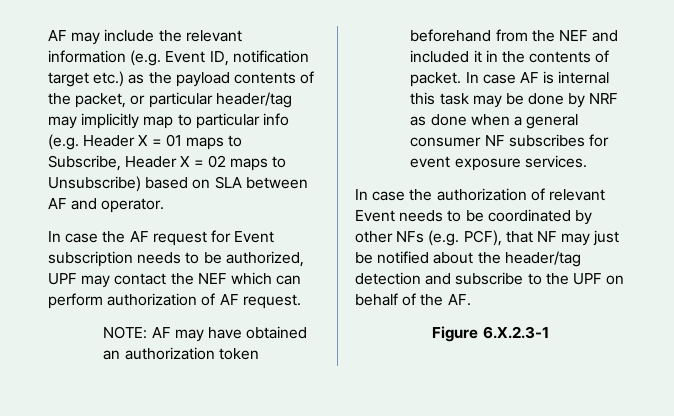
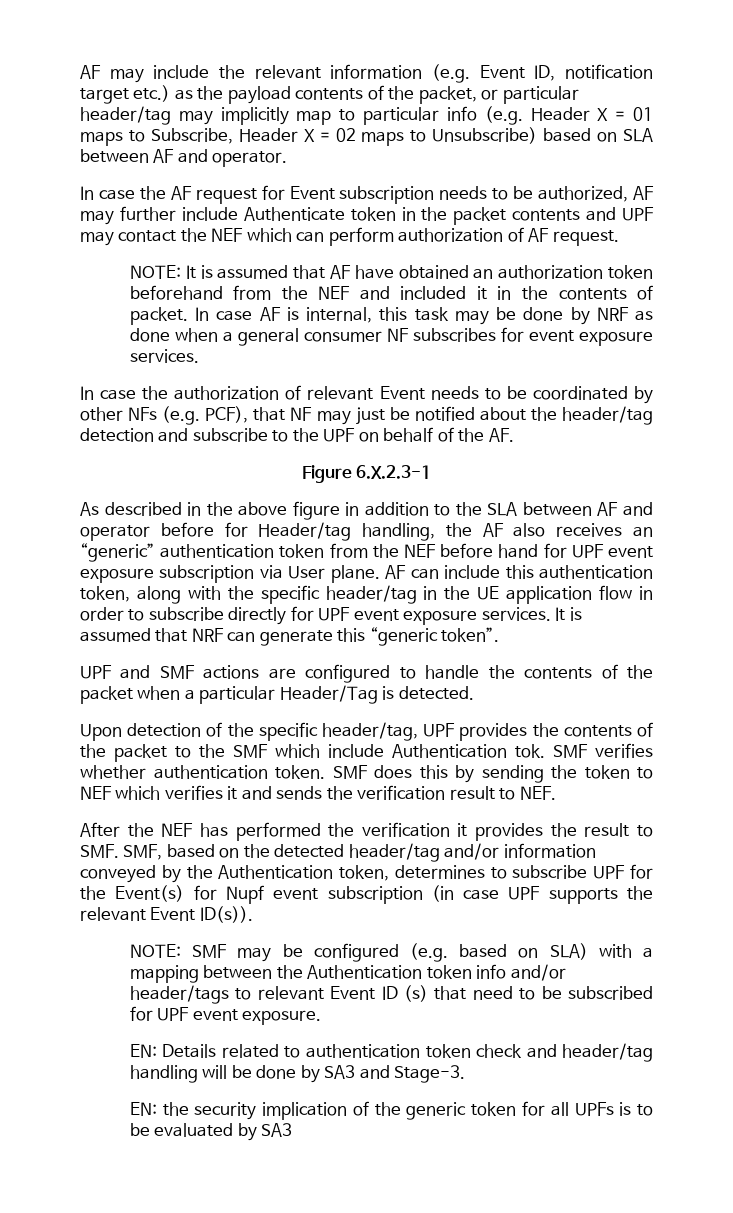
- In case the AF request for Event subscription needs to be authorized, UPF may contact the NEF which can perform authorization of AF request.
+ In case the AF request for Event subscription needs to be authorized, AF may further include Authenticate token in the packet contents and UPF may contact the NEF which can perform authorization of AF request.
- NOTE: AF may have obtained an authorization token beforehand from the NEF and included it in the contents of packet.
+ NOTE: It is assumed that AF have obtained an authorization token beforehand from the NEF and included it in the contents of packet.
- In case AF is internal this task may be done by NRF as done when a general consumer NF subscribes for event exposure services.
+ In case AF is internal, this task may be done by NRF as done when a general consumer NF subscribes for event exposure services.
+ As described in the above figure in addition to the SLA between AF and operator before for Header/tag handling, the AF also receives an “generic” authentication token from the NEF before hand for UPF event exposure subscription via User plane. AF can include this authentication token, along with the specific header/tag in the UE application flow in order to subscribe directly for UPF event exposure services. It is assumed that NRF can generate this “generic token”.
+ UPF and SMF actions are configured to handle the contents of the packet when a particular Header/Tag is detected.
+ Upon detection of the specific header/tag, UPF provides the contents of the packet to the SMF which include Authentication tok. SMF verifies whether authentication token. SMF does this by sending the token to NEF which verifies it and sends the verification result to NEF.
+ After the NEF has performed the verification it provides the result to SMF. SMF, based on the detected header/tag and/or information conveyed by the Authentication token, determines to subscribe UPF for the Event(s) for Nupf event subscription (in case UPF supports the relevant Event ID(s)).
+ NOTE: SMF may be configured (e.g. based on SLA) with a mapping between the Authentication token info and/or header/tags to relevant Event ID (s) that need to be subscribed for UPF event exposure.
+ EN: Details related to authentication token check and header/tag handling will be done by SA3 and Stage-3.
+ EN: the security implication of the generic token for all UPFs is to be evaluated by SA3

